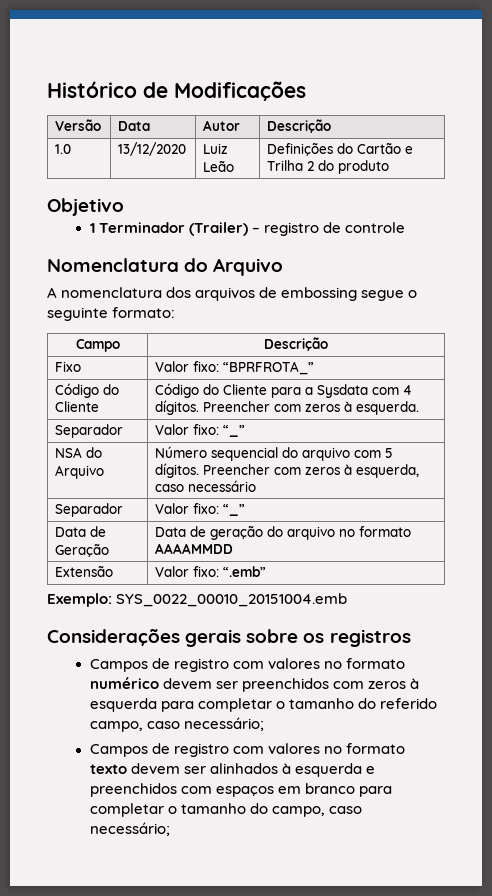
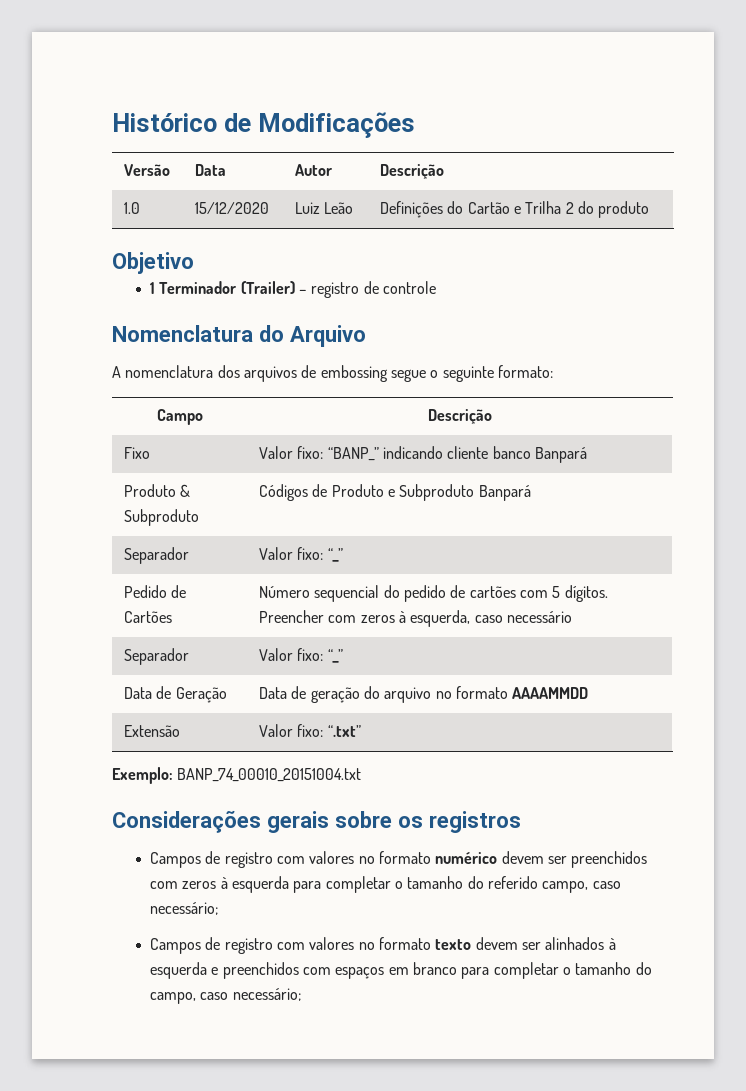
- 1.0 | 13/12/2020 | Luiz Leão | Definições do Cartão e Trilha 2 do produto
+ 1.0 | 15/12/2020 | Luiz Leão | Definições do Cartão e Trilha 2 do produto
- Fixo | Valor fixo: “BPRFROTA_”
- Código do Cliente | Código do Cliente para a Sysdata com 4 dígitos. Preencher com zeros à esquerda.
+ Fixo | Valor fixo: “BANP_” indicando cliente banco Banpará
+ Produto & Subproduto | Códigos de Produto e Subproduto Banpará
  Separador | Valor fixo: “_”
- NSA do Arquivo | Número sequencial do arquivo com 5 dígitos. Preencher com zeros à esquerda, caso necessário
+ Pedido de Cartões | Número sequencial do pedido de cartões com 5 dígitos. Preencher com zeros à esquerda, caso necessário
- Extensão | Valor fixo: “.emb”
+ Extensão | Valor fixo: “.txt”
- Exemplo: SYS_0022_00010_20151004.emb
+ Exemplo: BANP_74_00010_20151004.txt

